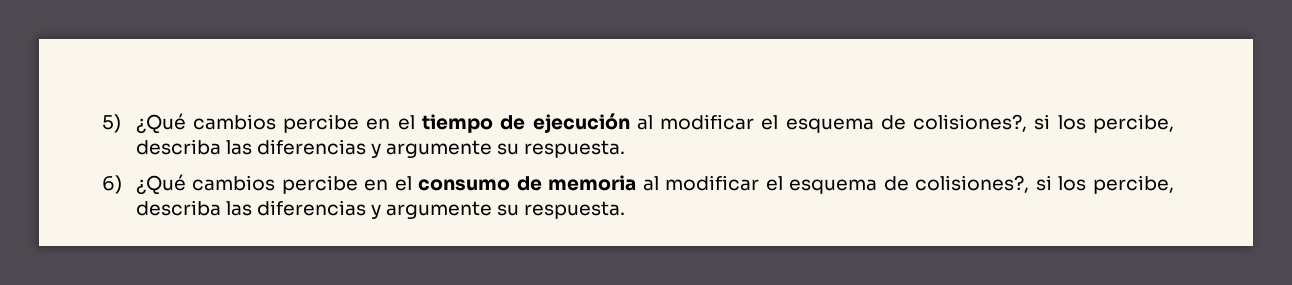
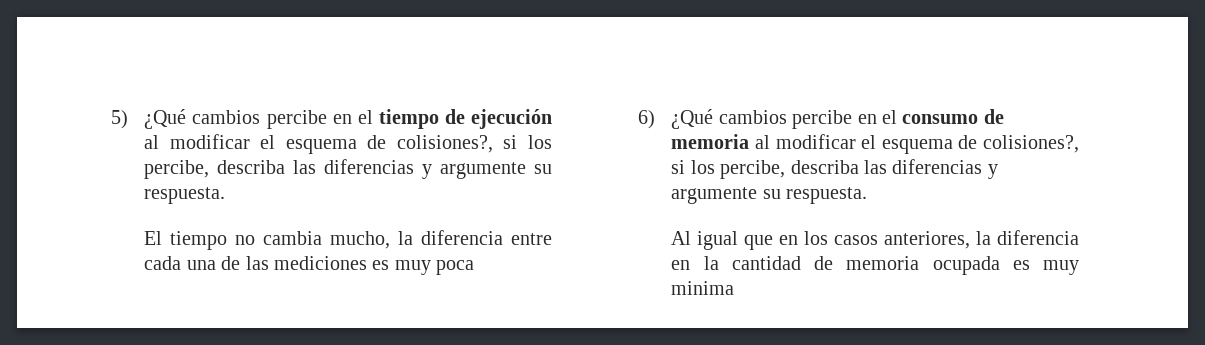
+ El tiempo no cambia mucho, la diferencia entre cada una de las mediciones es muy poca
+ Al igual que en los casos anteriores, la diferencia en la cantidad de memoria ocupada es muy minima

